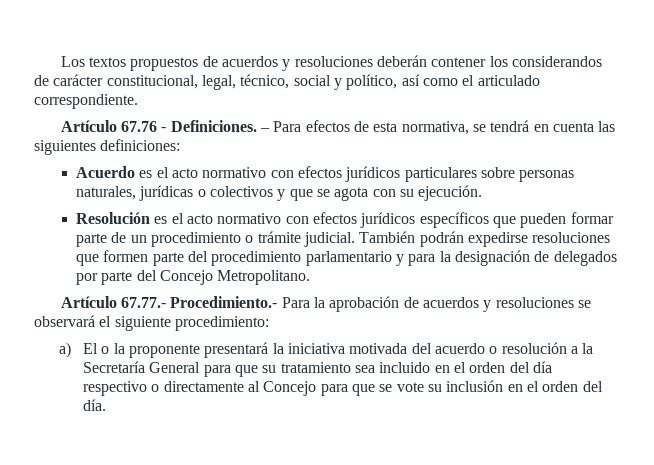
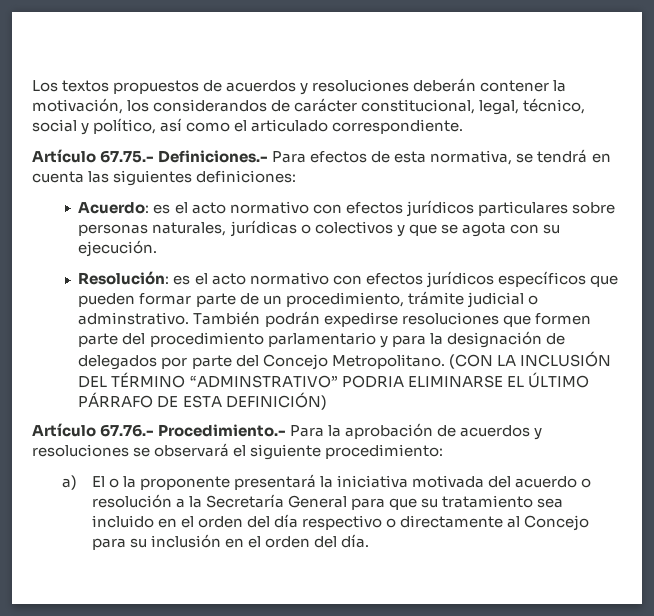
- Los textos propuestos de acuerdos y resoluciones deberán contener los considerandos de carácter constitucional, legal, técnico, social y político, así como el articulado correspondiente.
+ Los textos propuestos de acuerdos y resoluciones deberán contener la motivación, los considerandos de carácter constitucional, legal, técnico, social y político, así como el articulado correspondiente.
- Artículo 67.76 - Definiciones. – Para efectos de esta normativa, se tendrá en cuenta las siguientes definiciones:
+ Artículo 67.75.- Definiciones.- Para efectos de esta normativa, se tendrá en cuenta las siguientes definiciones:
- Acuerdo es el acto normativo con efectos jurídicos particulares sobre personas naturales, jurídicas o colectivos y que se agota con su ejecución.
+ Acuerdo: es el acto normativo con efectos jurídicos particulares sobre personas naturales, jurídicas o colectivos y que se agota con su ejecución.
- Resolución es el acto normativo con efectos jurídicos específicos que pueden formar parte de un procedimiento o trámite judicial.
+ Resolución: es el acto normativo con efectos jurídicos específicos que pueden formar parte de un procedimiento, trámite judicial o adminstrativo.
- También podrán expedirse resoluciones que formen parte del procedimiento parlamentario y para la designación de delegados por parte del Concejo Metropolitano.
- Artículo 67.77.- Procedimiento.- Para la aprobación de acuerdos y resoluciones se observará el siguiente procedimiento:
+ También podrán expedirse resoluciones que formen parte del procedimiento parlamentario y para la designación de delegados por parte del Concejo Metropolitano. (CON LA INCLUSIÓN DEL TÉRMINO “ADMINSTRATIVO” PODRIA ELIMINARSE EL ÚLTIMO PÁRRAFO DE ESTA DEFINICIÓN)
+ Artículo 67.76.- Procedimiento.- Para la aprobación de acuerdos y resoluciones se observará el siguiente procedimiento:
- a) El o la proponente presentará la iniciativa motivada del acuerdo o resolución a la Secretaría General para que su tratamiento sea incluido en el orden del día respectivo o directamente al Concejo para que se vote su inclusión en el orden del día.
+ a) El o la proponente presentará la iniciativa motivada del acuerdo o resolución a la Secretaría General para que su tratamiento sea incluido en el orden del día respectivo o directamente al Concejo para su inclusión en el orden del día.

